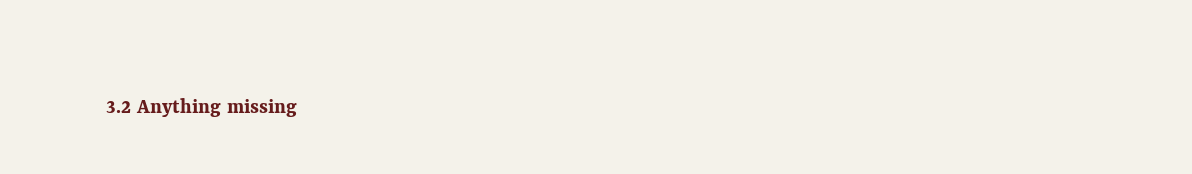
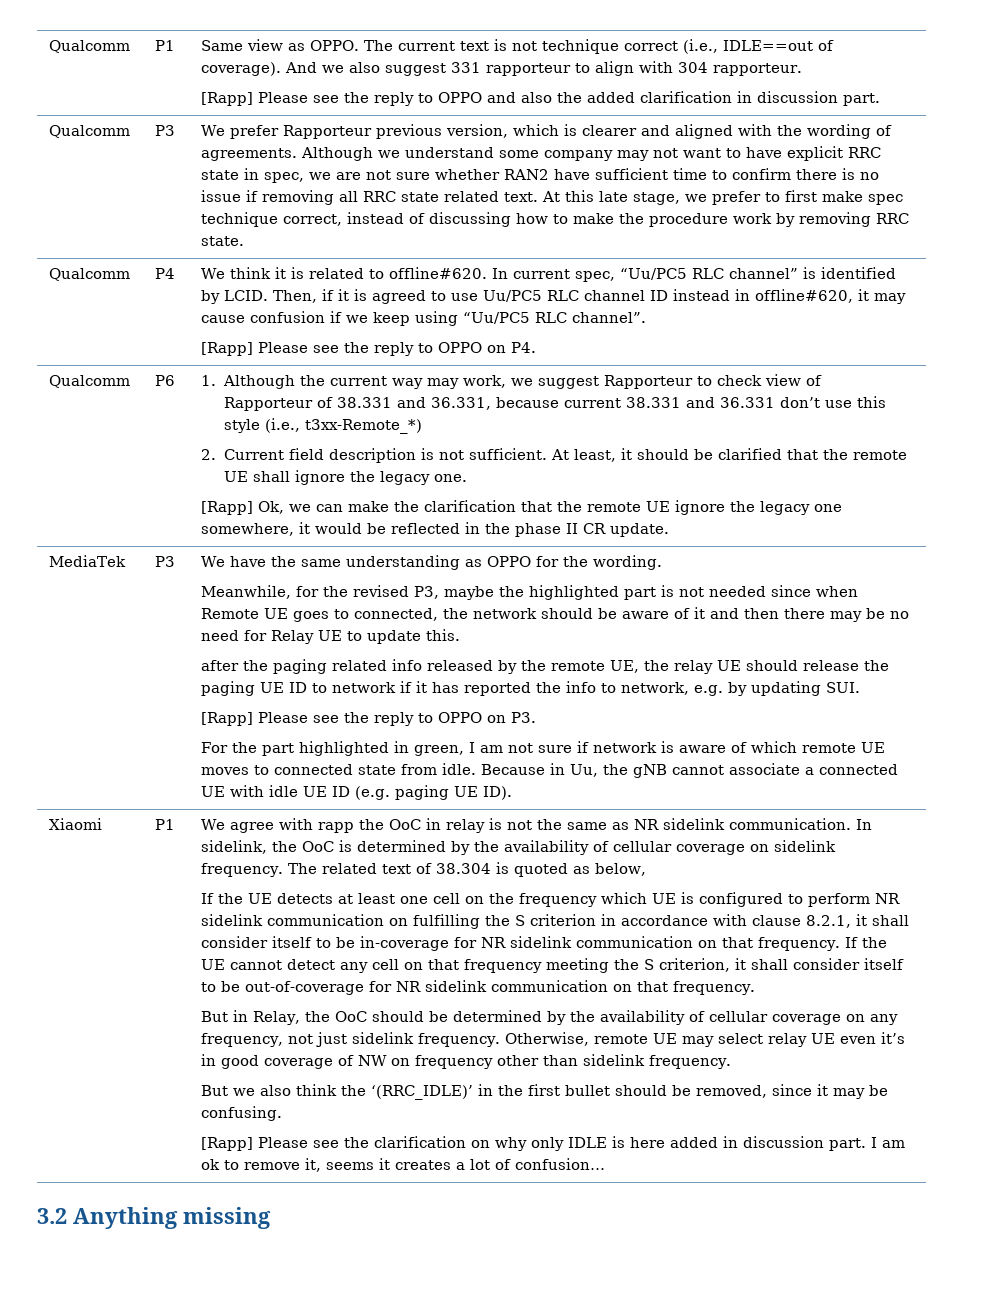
+ Qualcomm | P1 | Same view as OPPO. The current text is not technique correct (i.e., IDLE==out of coverage). And we also suggest 331 rapporteur to align with 304 rapporteur.
+ [Rapp] Please see the reply to OPPO and also the added clarification in discussion part.
+ Qualcomm | P3 | We prefer Rapporteur previous version, which is clearer and aligned with the wording of agreements. Although we understand some company may not want to have explicit RRC state in spec, we are not sure whether RAN2 have sufficient time to confirm there is no issue if removing all RRC state related text. At this late stage, we prefer to first make spec technique correct, instead of discussing how to make the procedure work by removing RRC state.
+ Qualcomm | P4 | We think it is related to offline#620. In current spec, “Uu/PC5 RLC channel” is identified by LCID. Then, if it is agreed to use Uu/PC5 RLC channel ID instead in offline#620, it may cause confusion if we keep using “Uu/PC5 RLC channel”.
+ [Rapp] Please see the reply to OPPO on P4.
+ Qualcomm | P6 | 1. Although the current way may work, we suggest Rapporteur to check view of Rapporteur of 38.331 and 36.331, because current 38.331 and 36.331 don’t use this style (i.e., t3xx-Remote_*)
+ 2. Current field description is not sufficient. At least, it should be clarified that the remote UE shall ignore the legacy one.
+ [Rapp] Ok, we can make the clarification that the remote UE ignore the legacy one somewhere, it would be reflected in the phase II CR update.
+ MediaTek | P3 | We have the same understanding as OPPO for the wording.
+ Meanwhile, for the revised P3, maybe the highlighted part is not needed since when Remote UE goes to connected, the network should be aware of it and then there may be no need for Relay UE to update this.
+ after the paging related info released by the remote UE, the relay UE should release the paging UE ID to network if it has reported the info to network, e.g. by updating SUI.
+ [Rapp] Please see the reply to OPPO on P3.
+ For the part highlighted in green, I am not sure if network is aware of which remote UE moves to connected state from idle. Because in Uu, the gNB cannot associate a connected UE with idle UE ID (e.g. paging UE ID).
+ Xiaomi | P1 | We agree with rapp the OoC in relay is not the same as NR sidelink communication. In sidelink, the OoC is determined by the availability of cellular coverage on sidelink frequency. The related text of 38.304 is quoted as below,
+ If the UE detects at least one cell on the frequency which UE is configured to perform NR sidelink communication on fulfilling the S criterion in accordance with clause 8.2.1, it shall consider itself to be in-coverage for NR sidelink communication on that frequency. If the UE cannot detect any cell on that frequency meeting the S criterion, it shall consider itself to be out-of-coverage for NR sidelink communication on that frequency.
+ But in Relay, the OoC should be determined by the availability of cellular coverage on any frequency, not just sidelink frequency. Otherwise, remote UE may select relay UE even it’s in good coverage of NW on frequency other than sidelink frequency.
+ But we also think the ‘(RRC_IDLE)’ in the first bullet should be removed, since it may be confusing.
+ [Rapp] Please see the clarification on why only IDLE is here added in discussion part. I am ok to remove it, seems it creates a lot of confusion…

